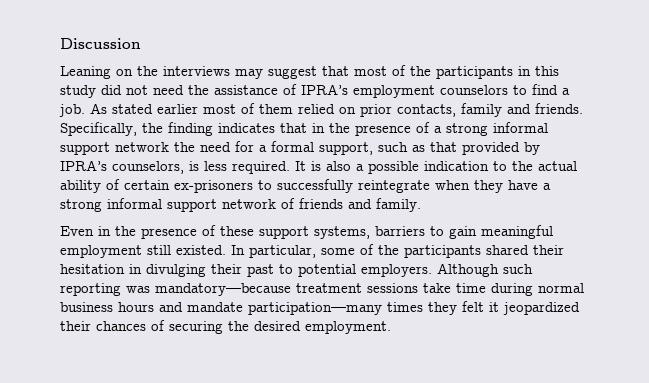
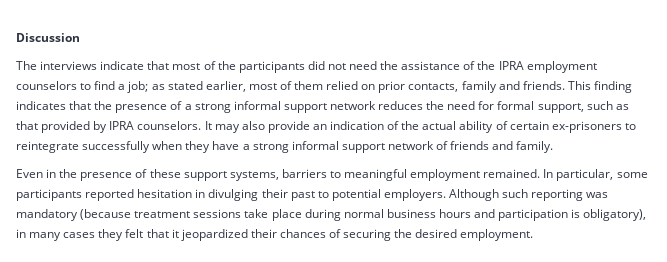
- Leaning on the interviews may suggest that most of the participants in this study did not need the assistance of IPRA’s employment counselors to find a job. As stated earlier most of them relied on prior contacts, family and friends.
+ The interviews indicate that most of the participants did not need the assistance of the IPRA employment counselors to find a job; as stated earlier, most of them relied on prior contacts, family and friends.
- Specifically, the finding indicates that in the presence of a strong informal support network the need for a formal support, such as that provided by IPRA’s counselors, is less required. It is also a possible indication to the actual ability of certain ex-prisoners to successfully reintegrate when they have a strong informal support network of friends and family.
+ This finding indicates that the presence of a strong informal support network reduces the need for formal support, such as that provided by IPRA counselors. It may also provide an indication of the actual ability of certain ex-prisoners to reintegrate successfully when they have a strong informal support network of friends and family.
- Even in the presence of these support systems, barriers to gain meaningful employment still existed.
+ Even in the presence of these support systems, barriers to meaningful employment remained.
- In particular, some of the participants shared their hesitation in divulging their past to potential employers.
+ In particular, some participants reported hesitation in divulging their past to potential employers.
- Although such reporting was mandatory—because treatment sessions take time during normal business hours and mandate participation—many times they felt it jeopardized their chances of securing the desired employment.
+ Although such reporting was mandatory (because treatment sessions take place during normal business hours and participation is obligatory), in many cases they felt that it jeopardized their chances of securing the desired employment.

